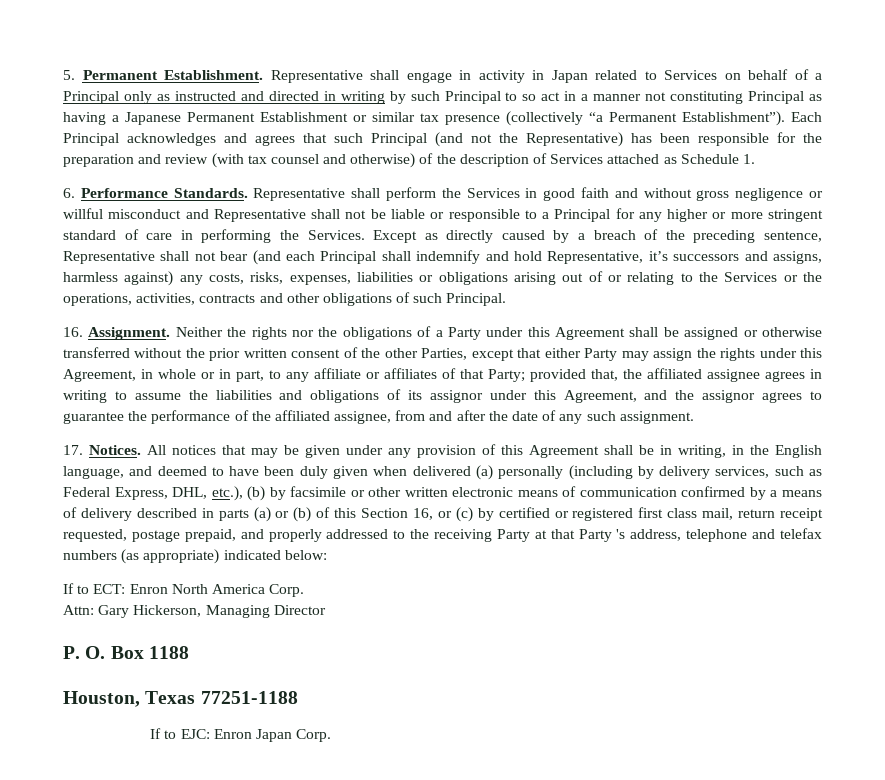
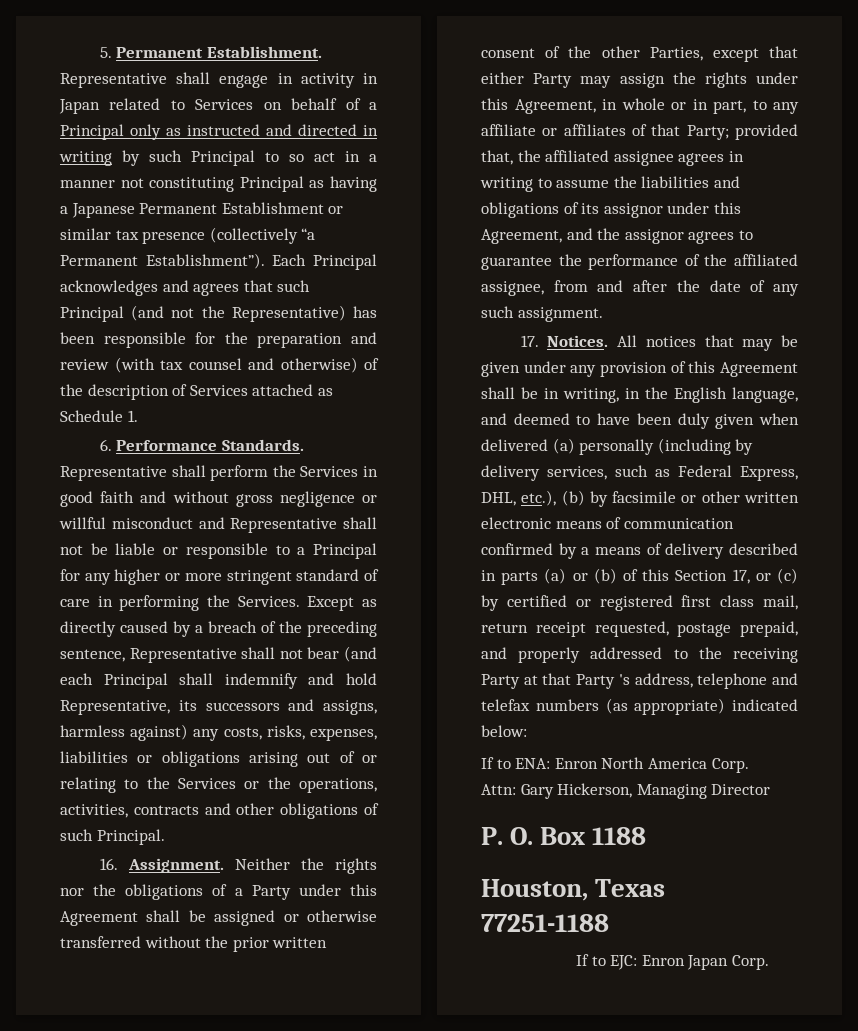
- Except as directly caused by a breach of the preceding sentence, Representative shall not bear (and each Principal shall indemnify and hold Representative, it’s successors and assigns, harmless against) any costs, risks, expenses, liabilities or obligations arising out of or relating to the Services or the operations, activities, contracts and other obligations of such Principal.
+ Except as directly caused by a breach of the preceding sentence, Representative shall not bear (and each Principal shall indemnify and hold Representative, its successors and assigns, harmless against) any costs, risks, expenses, liabilities or obligations arising out of or relating to the Services or the operations, activities, contracts and other obligations of such Principal.
- All notices that may be given under any provision of this Agreement shall be in writing, in the English language, and deemed to have been duly given when delivered (a) personally (including by delivery services, such as Federal Express, DHL, etc.), (b) by facsimile or other written electronic means of communication confirmed by a means of delivery described in parts (a) or (b) of this Section 16, or (c) by certified or registered first class mail, return receipt requested, postage prepaid, and properly addressed to the receiving Party at that Party 's address, telephone and telefax numbers (as appropriate) indicated below:
+ All notices that may be given under any provision of this Agreement shall be in writing, in the English language, and deemed to have been duly given when delivered (a) personally (including by delivery services, such as Federal Express, DHL, etc.), (b) by facsimile or other written electronic means of communication confirmed by a means of delivery described in parts (a) or (b) of this Section 17, or (c) by certified or registered first class mail, return receipt requested, postage prepaid, and properly addressed to the receiving Party at that Party 's address, telephone and telefax numbers (as appropriate) indicated below:
- If to ECT: Enron North America Corp.
+ If to ENA: Enron North America Corp.

